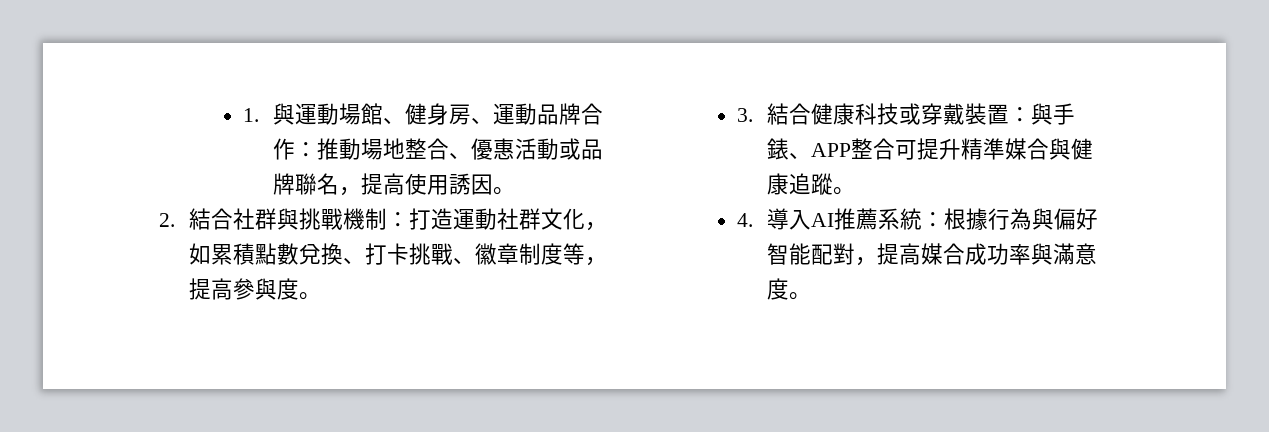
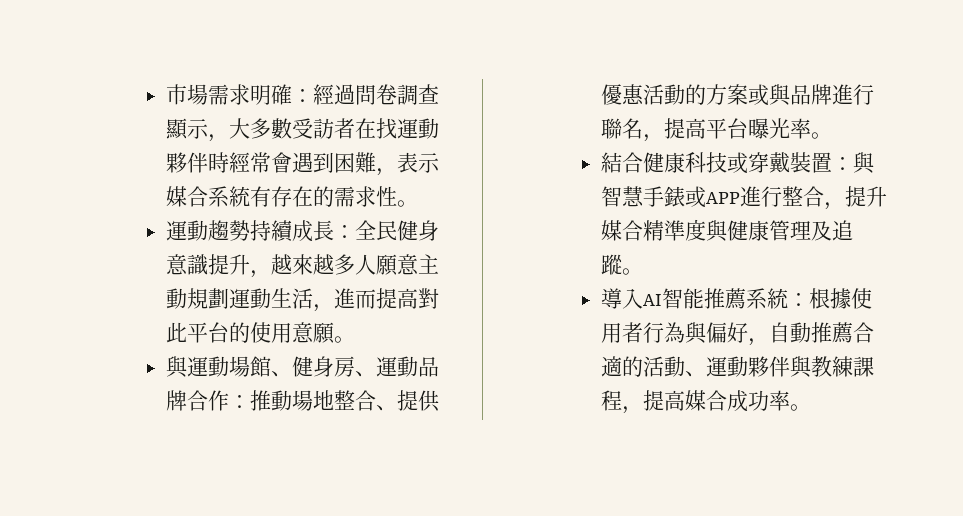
- 1.與運動場館、健身房、運動品牌合作：推動場地整合、優惠活動或品牌聯名，提高使用誘因。
- 2.結合社群與挑戰機制：打造運動社群文化，如累積點數兌換、打卡挑戰、徽章制度等，提高參與度。
- 3.結合健康科技或穿戴裝置：與手錶、APP整合可提升精準媒合與健康追蹤。
+ 市場需求明確：經過問卷調查顯示，大多數受訪者在找運動夥伴時經常會遇到困難，表示媒合系統有存在的需求性。
+ 運動趨勢持續成長：全民健身意識提升，越來越多人願意主動規劃運動生活，進而提高對此平台的使用意願。
+ 與運動場館、健身房、運動品牌合作：推動場地整合、提供優惠活動的方案或與品牌進行聯名，提高平台曝光率。
+ 結合健康科技或穿戴裝置：與智慧手錶或APP進行整合，提升媒合精準度與健康管理及追蹤。
- 4.導入AI推薦系統：根據行為與偏好智能配對，提高媒合成功率與滿意度。
+ 導入AI智能推薦系統：根據使用者行為與偏好，自動推薦合適的活動、運動夥伴與教練課程，提高媒合成功率。

